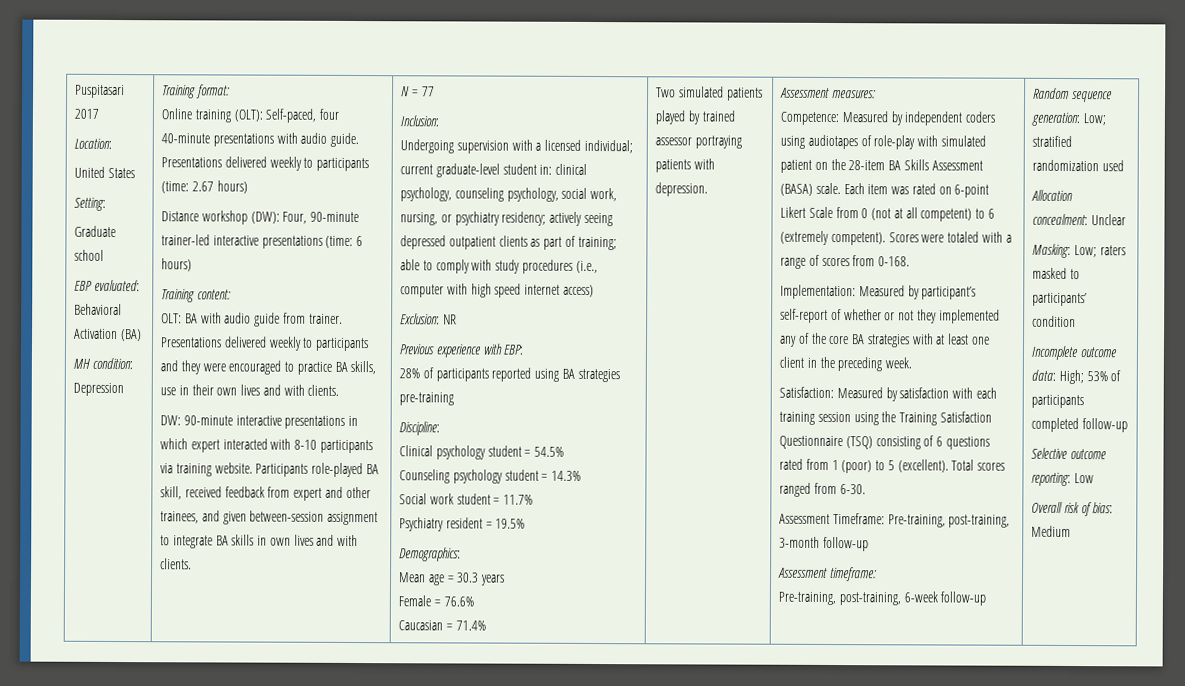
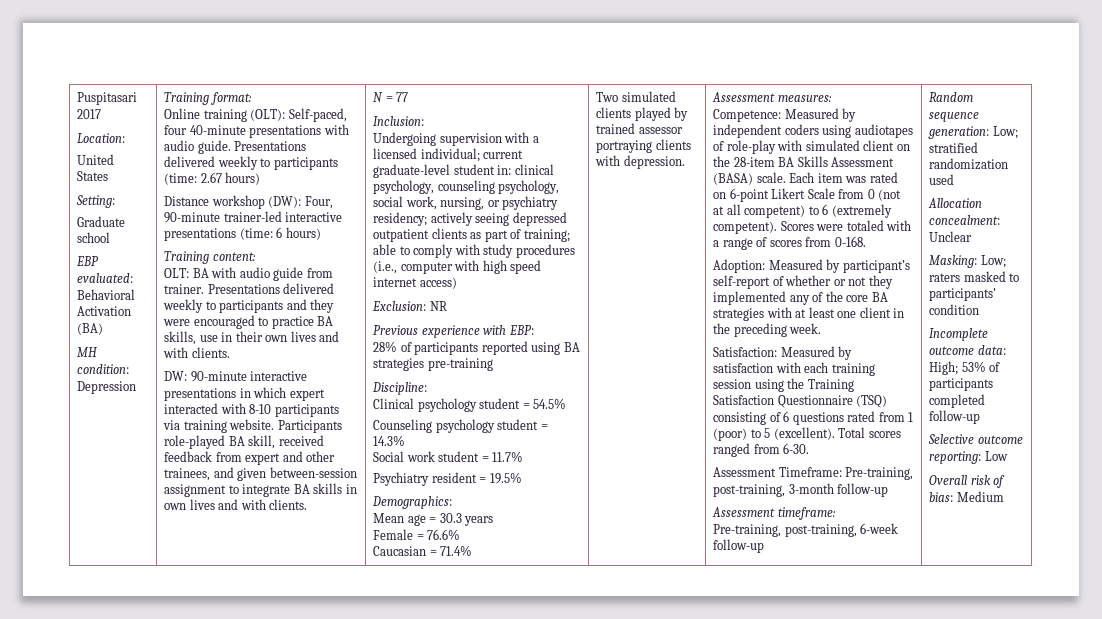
- Two simulated patients played by trained assessor portraying patients with depression.
+ Two simulated clients played by trained assessor portraying clients with depression.
- Competence: Measured by independent coders using audiotapes of role-play with simulated patient on the 28-item BA Skills Assessment (BASA) scale.
+ Competence: Measured by independent coders using audiotapes of role-play with simulated client on the 28-item BA Skills Assessment (BASA) scale.
- Implementation: Measured by participant’s self-report of whether or not they implemented any of the core BA strategies with at least one client in the preceding week.
+ Adoption: Measured by participant’s self-report of whether or not they implemented any of the core BA strategies with at least one client in the preceding week.

